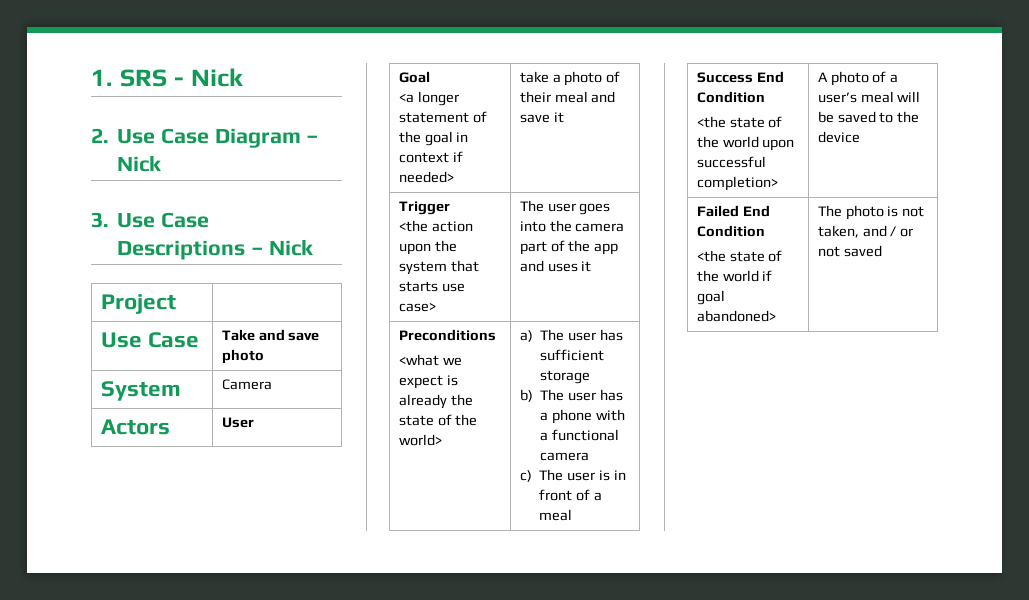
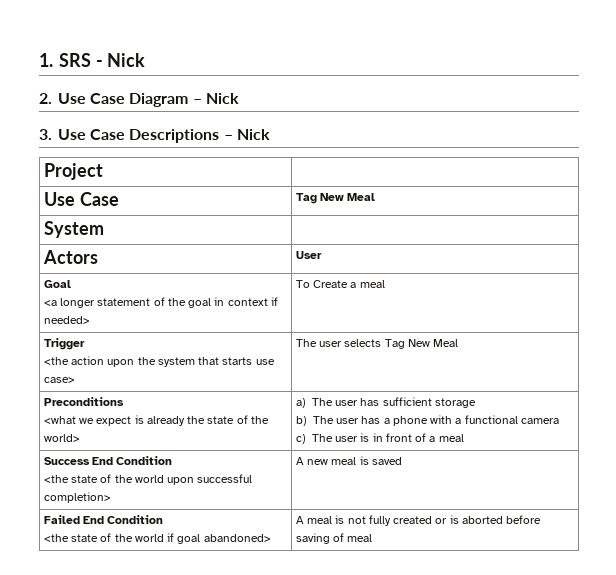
- Use Case | Take and save photo
+ Use Case | Tag New Meal
- System | Camera
+ System |
  Goal
- <a longer statement of the goal in context if needed> | take a photo of their meal and save it
+ <a longer statement of the goal in context if needed> | To Create a meal
  Trigger
- <the action upon the system that starts use case> | The user goes into the camera part of the app and uses it
+ <the action upon the system that starts use case> | The user selects Tag New Meal
  Success End Condition
- <the state of the world upon successful completion> | A photo of a user’s meal will be saved to the device
+ <the state of the world upon successful completion> | A new meal is saved
  Failed End Condition
- <the state of the world if goal abandoned> | The photo is not taken, and / or not saved
+ <the state of the world if goal abandoned> | A meal is not fully created or is aborted before saving of meal

